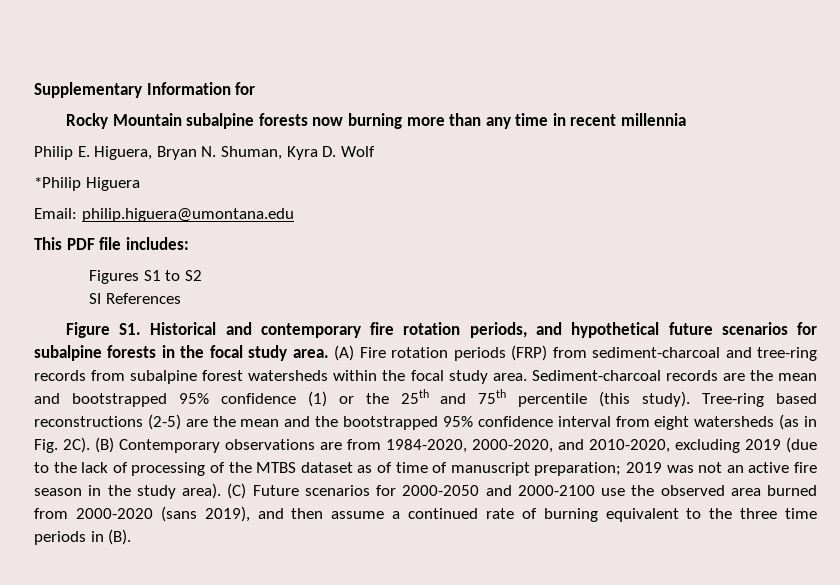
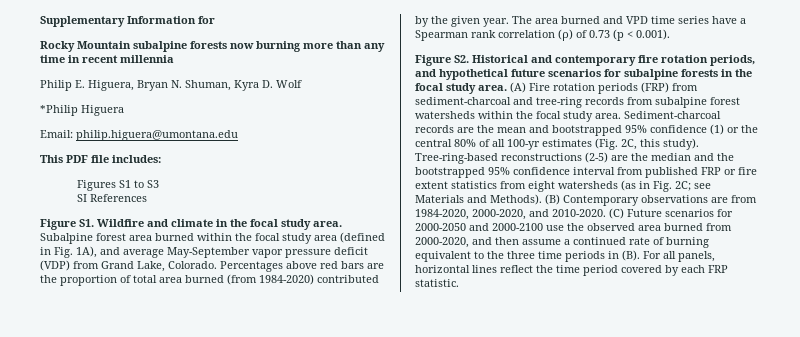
- Figures S1 to S2
+ Figures S1 to S3
- Figure S1. Historical and contemporary fire rotation periods, and hypothetical future scenarios for subalpine forests in the focal study area.
+ Figure S1. Wildfire and climate in the focal study area. Subalpine forest area burned within the focal study area (defined in Fig. 1A), and average May-September vapor pressure deficit (VDP) from Grand Lake, Colorado. Percentages above red bars are the proportion of total area burned (from 1984-2020) contributed by the given year. The area burned and VPD time series have a Spearman rank correlation (ρ) of 0.73 (p < 0.001).
+ Figure S2. Historical and contemporary fire rotation periods, and hypothetical future scenarios for subalpine forests in the focal study area.
- Sediment-charcoal records are the mean and bootstrapped 95% confidence (1) or the 25th and 75th percentile (this study). Tree-ring based reconstructions (2-5) are the mean and the bootstrapped 95% confidence interval from eight watersheds (as in Fig. 2C).
+ Sediment-charcoal records are the mean and bootstrapped 95% confidence (1) or the central 80% of all 100-yr estimates (Fig. 2C, this study). Tree-ring-based reconstructions (2-5) are the median and the bootstrapped 95% confidence interval from published FRP or fire extent statistics from eight watersheds (as in Fig. 2C; see Materials and Methods).
- (B) Contemporary observations are from 1984-2020, 2000-2020, and 2010-2020, excluding 2019 (due to the lack of processing of the MTBS dataset as of time of manuscript preparation; 2019 was not an active fire season in the study area).
+ (B) Contemporary observations are from 1984-2020, 2000-2020, and 2010-2020.
- (C) Future scenarios for 2000-2050 and 2000-2100 use the observed area burned from 2000-2020 (sans 2019), and then assume a continued rate of burning equivalent to the three time periods in (B).
+ (C) Future scenarios for 2000-2050 and 2000-2100 use the observed area burned from 2000-2020, and then assume a continued rate of burning equivalent to the three time periods in (B). For all panels, horizontal lines reflect the time period covered by each FRP statistic.

